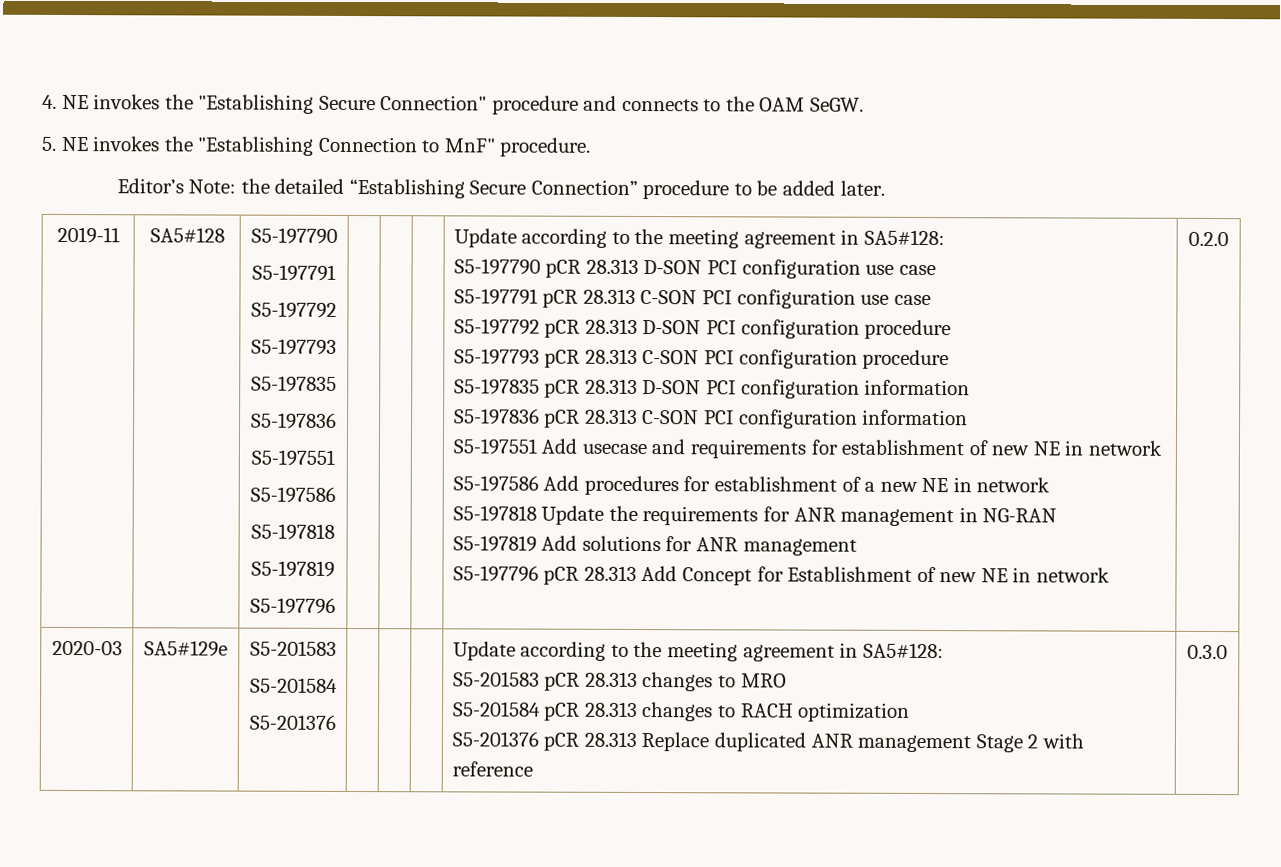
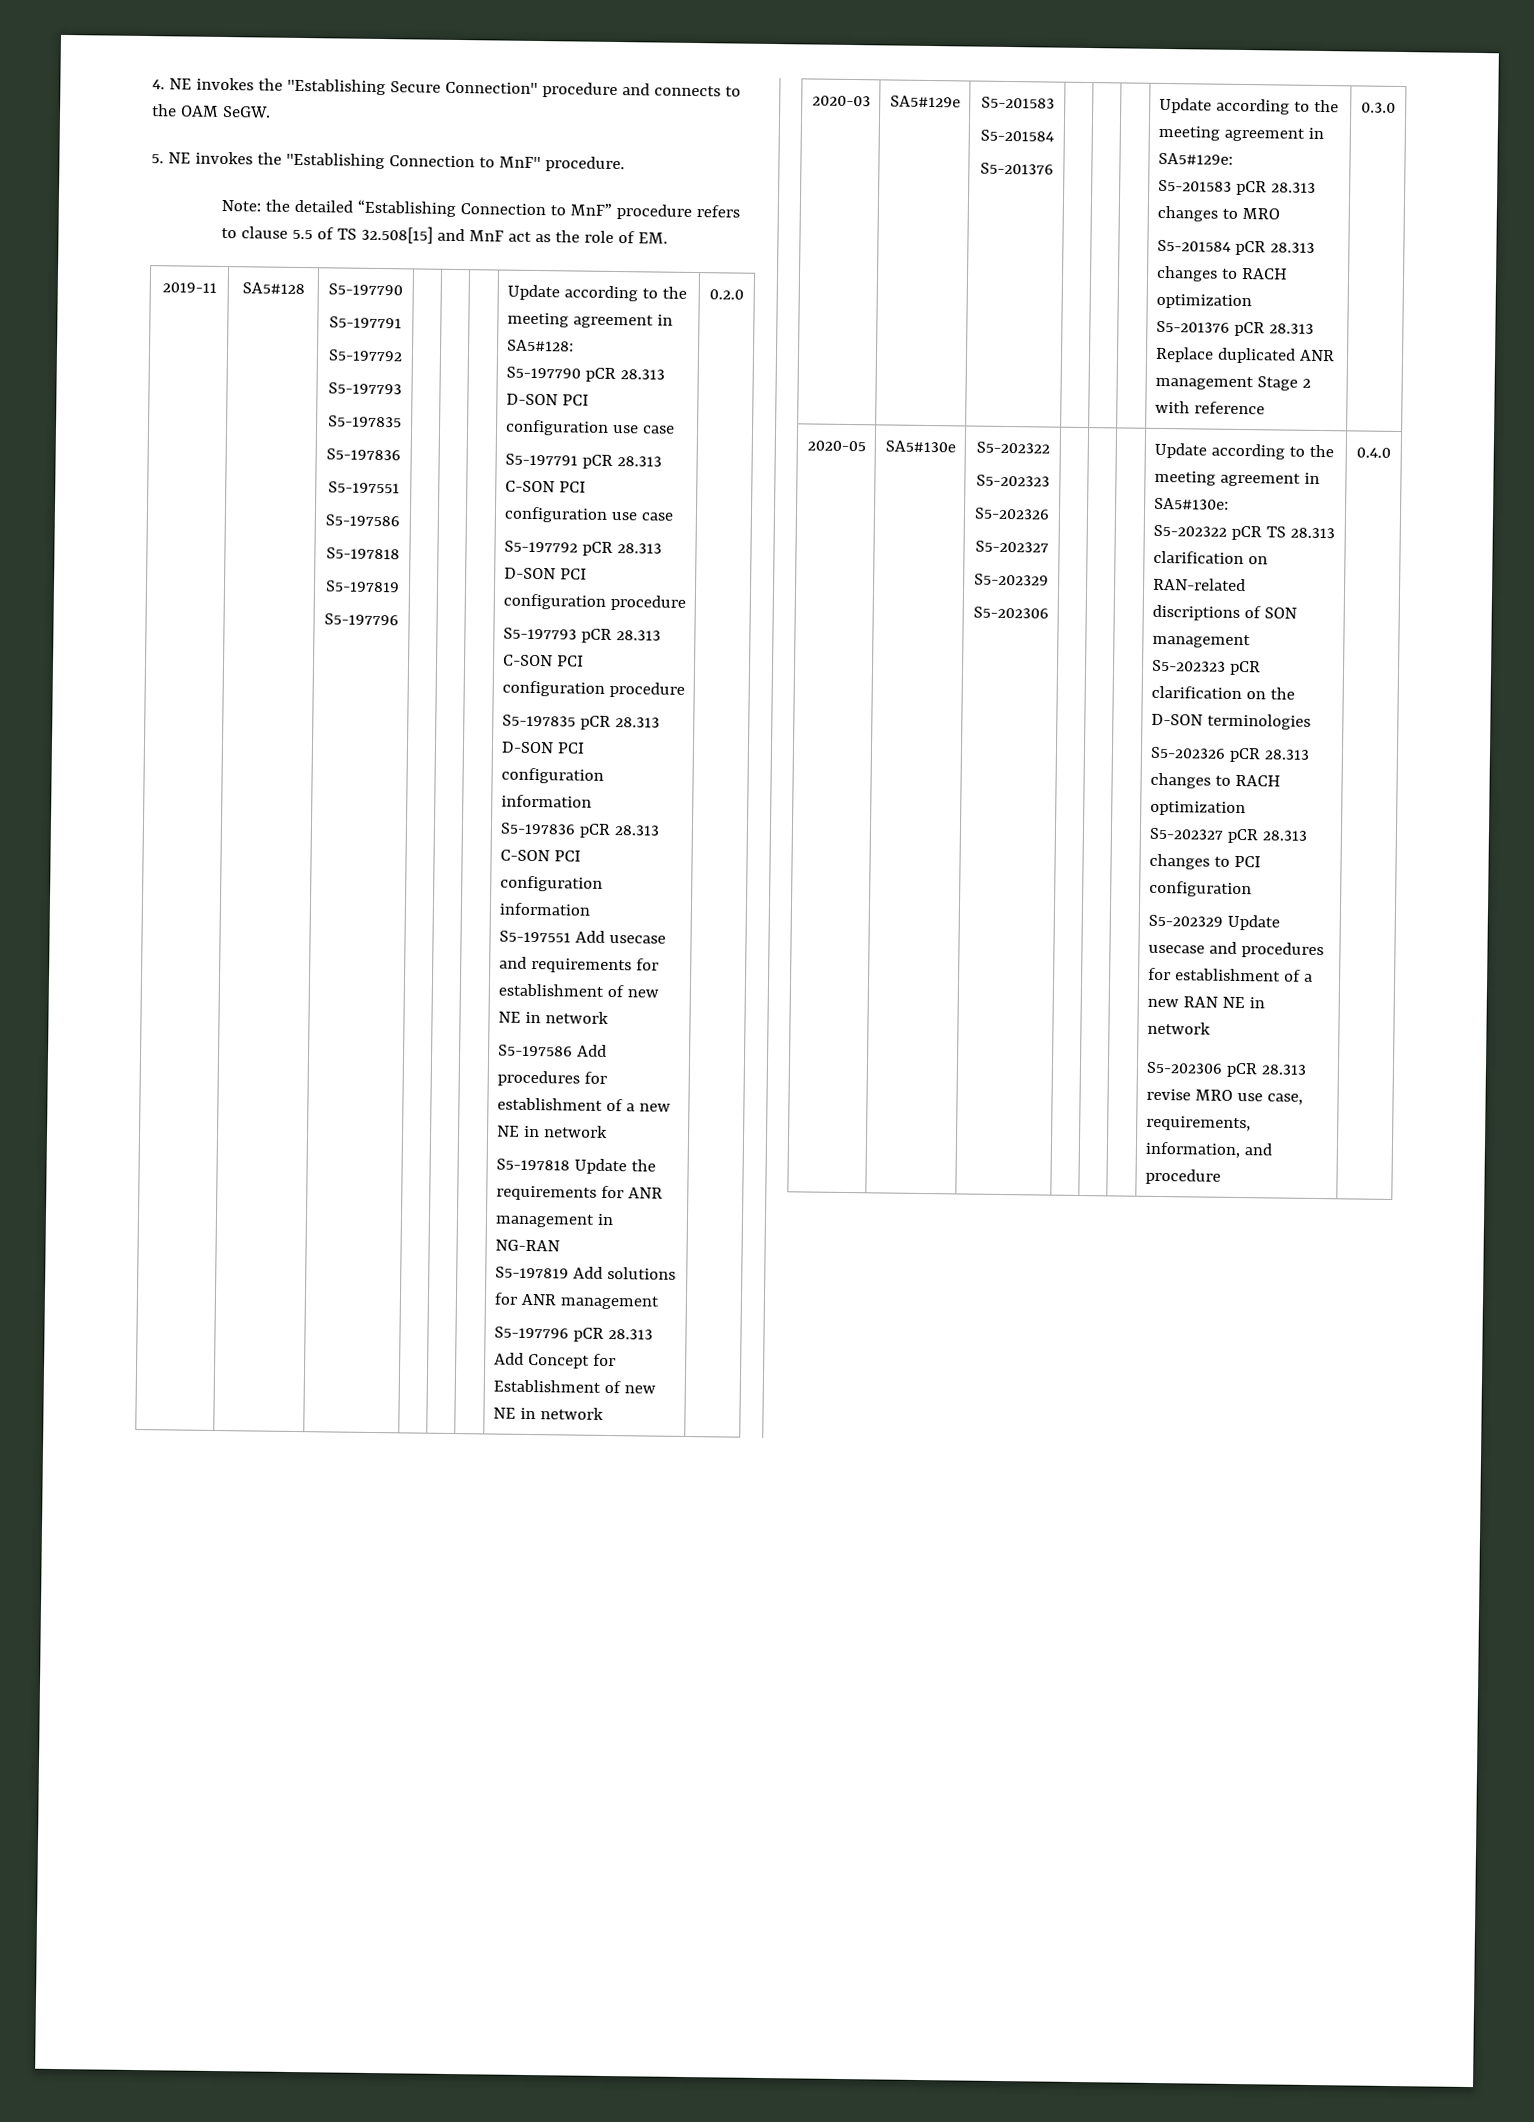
- Editor’s Note: the detailed “Establishing Secure Connection” procedure to be added later.
+ Note: the detailed “Establishing Connection to MnF” procedure refers to clause 5.5 of TS 32.508[15] and MnF act as the role of EM.
  2020-03 | SA5#129e | S5-201583
  S5-201584
- S5-201376 | | | | Update according to the meeting agreement in SA5#128:
+ S5-201376 | | | | Update according to the meeting agreement in SA5#129e:
+ 2020-05 | SA5#130e | S5-202322
+ S5-202323
+ S5-202326
+ S5-202327
+ S5-202329
+ S5-202306 | | | | Update according to the meeting agreement in SA5#130e:
+ S5-202322 pCR TS 28.313 clarification on RAN-related discriptions of SON management
+ S5-202323 pCR clarification on the D-SON terminologies
+ S5-202326 pCR 28.313 changes to RACH optimization
+ S5-202327 pCR 28.313 changes to PCI configuration
+ S5-202329 Update usecase and procedures for establishment of a new RAN NE in network
+ S5-202306 pCR 28.313 revise MRO use case, requirements, information, and procedure | 0.4.0

